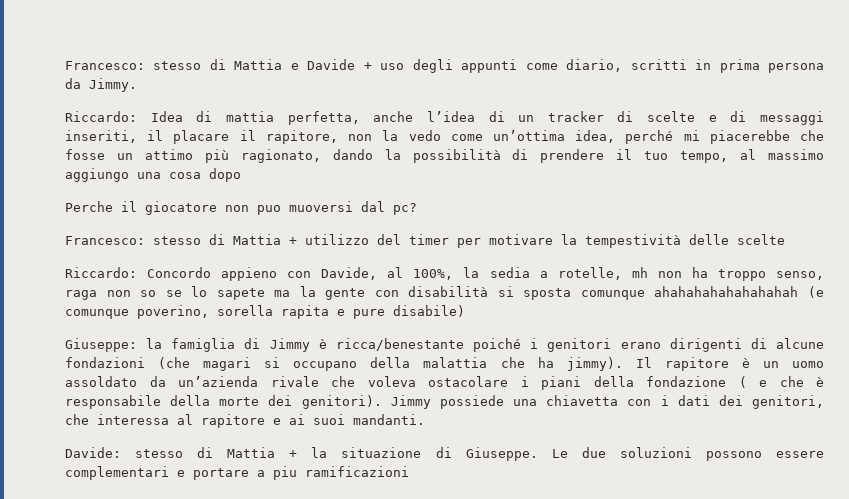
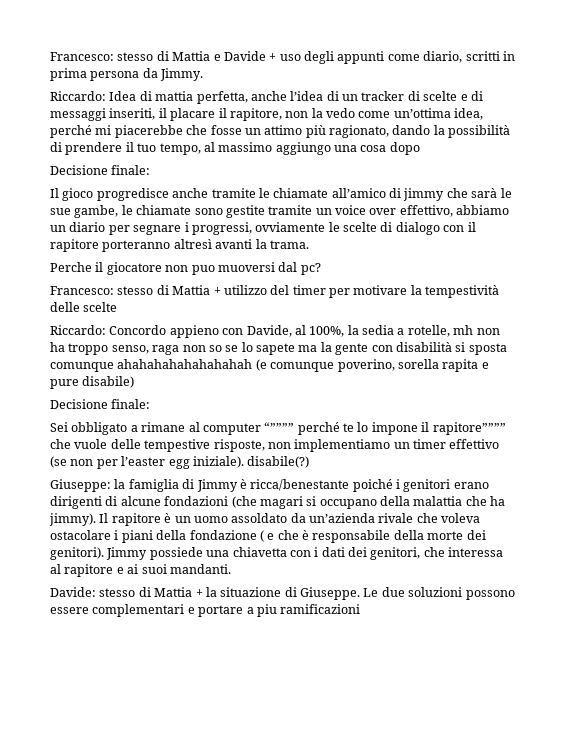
  Riccardo: Idea di mattia perfetta, anche l’idea di un tracker di scelte e di messaggi inseriti, il placare il rapitore, non la vedo come un’ottima idea, perché mi piacerebbe che fosse un attimo più ragionato, dando la possibilità di prendere il tuo tempo, al massimo aggiungo una cosa dopo
+ Decisione finale:
+ Il gioco progredisce anche tramite le chiamate all’amico di jimmy che sarà le sue gambe, le chiamate sono gestite tramite un voice over effettivo, abbiamo un diario per segnare i progressi, ovviamente le scelte di dialogo con il rapitore porteranno altresì avanti la trama.
  Riccardo: Concordo appieno con Davide, al 100%, la sedia a rotelle, mh non ha troppo senso, raga non so se lo sapete ma la gente con disabilità si sposta comunque ahahahahahahahahah (e comunque poverino, sorella rapita e pure disabile)
+ Decisione finale:
+ Sei obbligato a rimane al computer “”””” perché te lo impone il rapitore”””” che vuole delle tempestive risposte, non implementiamo un timer effettivo (se non per l’easter egg iniziale). disabile(?)

